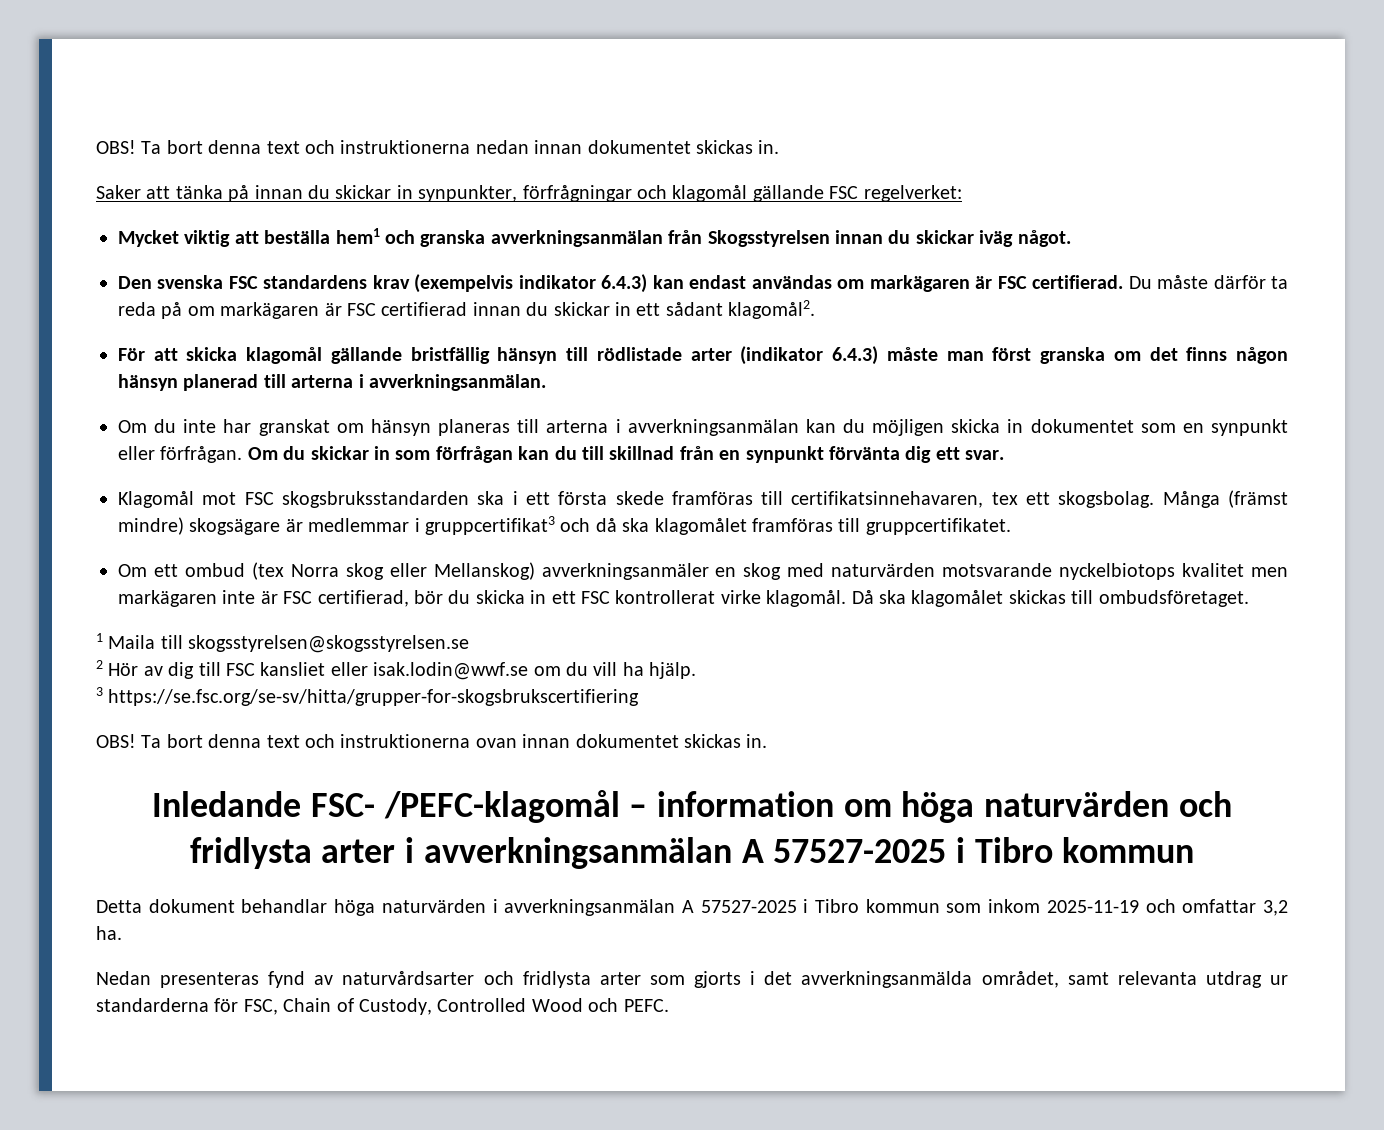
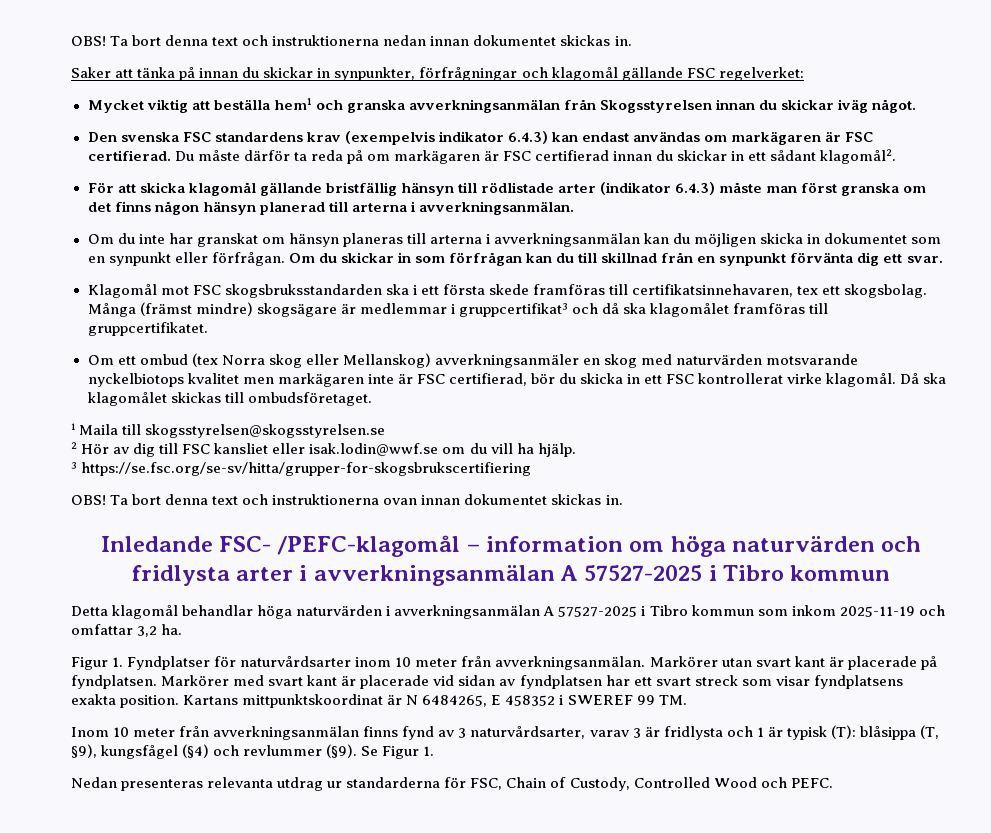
- Detta dokument behandlar höga naturvärden i avverkningsanmälan A 57527-2025 i Tibro kommun som inkom 2025-11-19 och omfattar 3,2 ha.
+ Detta klagomål behandlar höga naturvärden i avverkningsanmälan A 57527-2025 i Tibro kommun som inkom 2025-11-19 och omfattar 3,2 ha.
- Nedan presenteras fynd av naturvårdsarter och fridlysta arter som gjorts i det avverkningsanmälda området, samt relevanta utdrag ur standarderna för FSC, Chain of Custody, Controlled Wood och PEFC.
+ Figur 1. Fyndplatser för naturvårdsarter inom 10 meter från avverkningsanmälan. Markörer utan svart kant är placerade på fyndplatsen. Markörer med svart kant är placerade vid sidan av fyndplatsen har ett svart streck som visar fyndplatsens exakta position. Kartans mittpunktskoordinat är N 6484265, E 458352 i SWEREF 99 TM.
+ Inom 10 meter från avverkningsanmälan finns fynd av 3 naturvårdsarter, varav 3 är fridlysta och 1 är typisk (T): blåsippa (T, §9), kungsfågel (§4) och revlummer (§9). Se Figur 1.
+ Nedan presenteras relevanta utdrag ur standarderna för FSC, Chain of Custody, Controlled Wood och PEFC.

